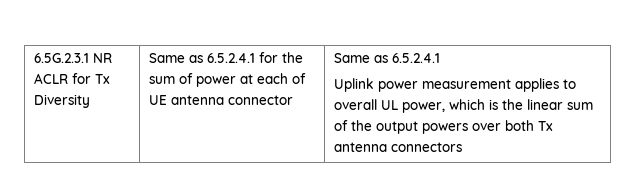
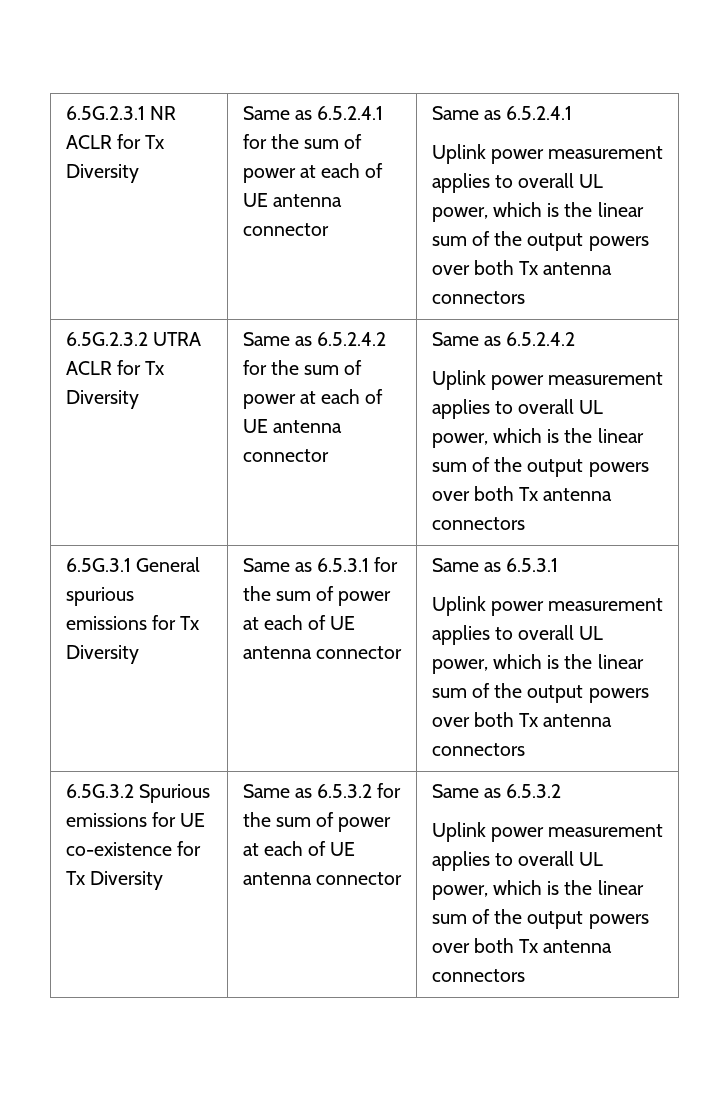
+ 6.5G.2.3.2 UTRA ACLR for Tx Diversity | Same as 6.5.2.4.2 for the sum of power at each of UE antenna connector | Same as 6.5.2.4.2
+ Uplink power measurement applies to overall UL power, which is the linear sum of the output powers over both Tx antenna connectors
+ 6.5G.3.1 General spurious emissions for Tx Diversity | Same as 6.5.3.1 for the sum of power at each of UE antenna connector | Same as 6.5.3.1
+ Uplink power measurement applies to overall UL power, which is the linear sum of the output powers over both Tx antenna connectors
+ 6.5G.3.2 Spurious emissions for UE co-existence for Tx Diversity | Same as 6.5.3.2 for the sum of power at each of UE antenna connector | Same as 6.5.3.2
+ Uplink power measurement applies to overall UL power, which is the linear sum of the output powers over both Tx antenna connectors

